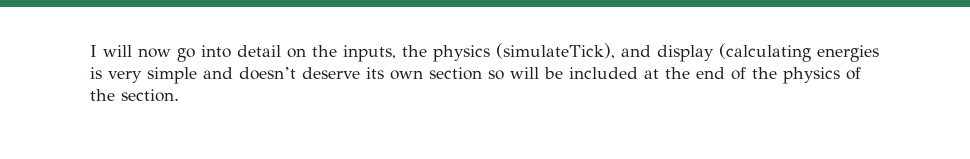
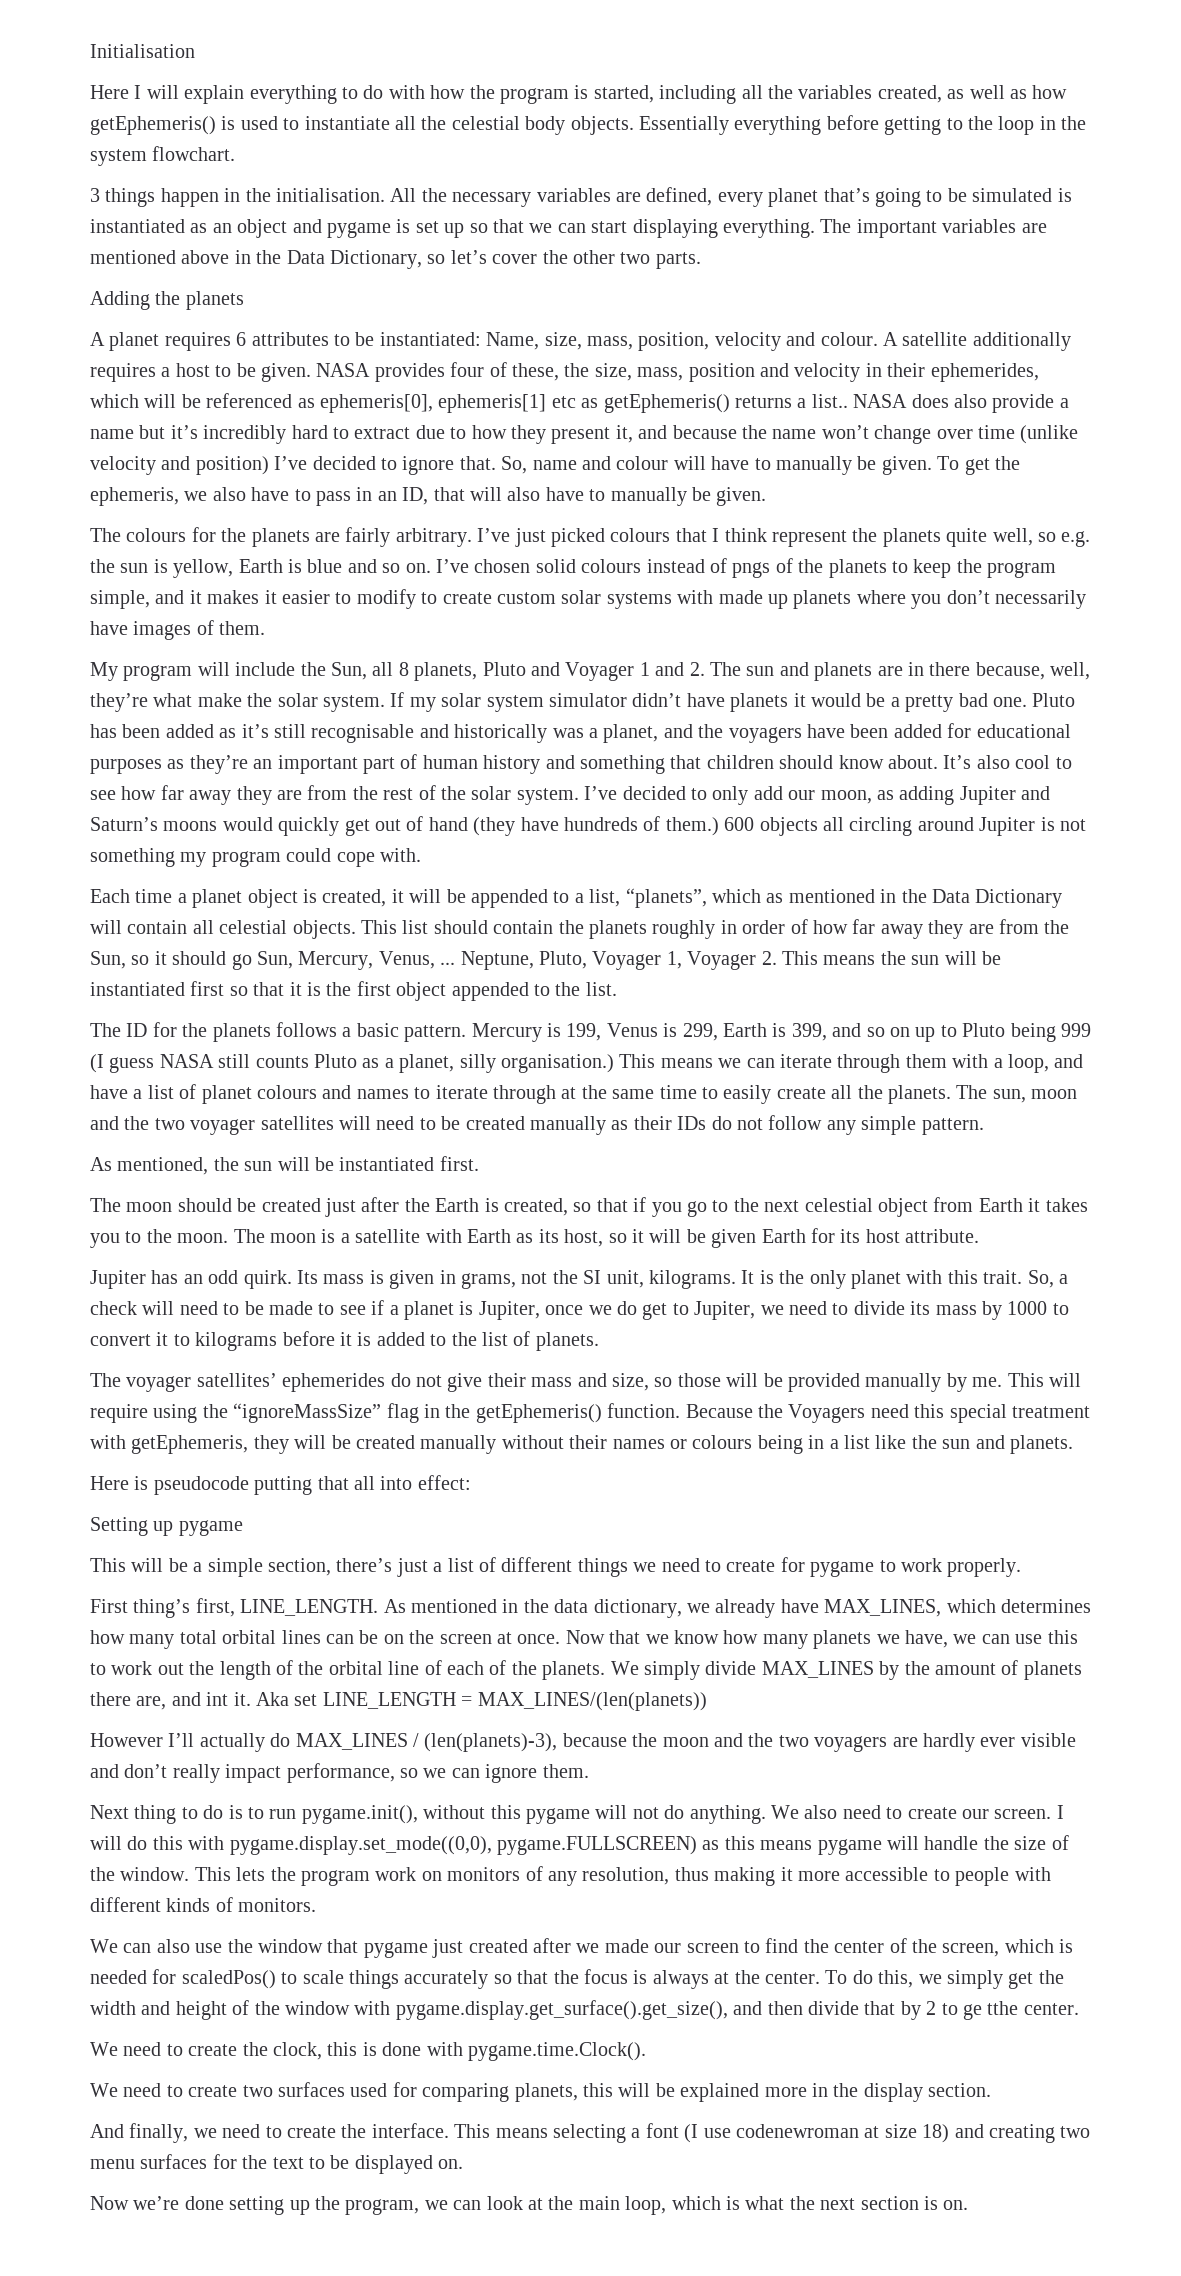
- I will now go into detail on the inputs, the physics (simulateTick), and display (calculating energies is very simple and doesn’t deserve its own section so will be included at the end of the physics of the section.
+ Initialisation
+ Here I will explain everything to do with how the program is started, including all the variables created, as well as how getEphemeris() is used to instantiate all the celestial body objects. Essentially everything before getting to the loop in the system flowchart.
+ 3 things happen in the initialisation. All the necessary variables are defined, every planet that’s going to be simulated is instantiated as an object and pygame is set up so that we can start displaying everything. The important variables are mentioned above in the Data Dictionary, so let’s cover the other two parts.
+ Adding the planets
+ A planet requires 6 attributes to be instantiated: Name, size, mass, position, velocity and colour. A satellite additionally requires a host to be given. NASA provides four of these, the size, mass, position and velocity in their ephemerides, which will be referenced as ephemeris[0], ephemeris[1] etc as getEphemeris() returns a list.. NASA does also provide a name but it’s incredibly hard to extract due to how they present it, and because the name won’t change over time (unlike velocity and position) I’ve decided to ignore that. So, name and colour will have to manually be given. To get the ephemeris, we also have to pass in an ID, that will also have to manually be given.
+ The colours for the planets are fairly arbitrary. I’ve just picked colours that I think represent the planets quite well, so e.g. the sun is yellow, Earth is blue and so on. I’ve chosen solid colours instead of pngs of the planets to keep the program simple, and it makes it easier to modify to create custom solar systems with made up planets where you don’t necessarily have images of them.
+ My program will include the Sun, all 8 planets, Pluto and Voyager 1 and 2. The sun and planets are in there because, well, they’re what make the solar system. If my solar system simulator didn’t have planets it would be a pretty bad one. Pluto has been added as it’s still recognisable and historically was a planet, and the voyagers have been added for educational purposes as they’re an important part of human history and something that children should know about. It’s also cool to see how far away they are from the rest of the solar system. I’ve decided to only add our moon, as adding Jupiter and Saturn’s moons would quickly get out of hand (they have hundreds of them.) 600 objects all circling around Jupiter is not something my program could cope with.
+ Each time a planet object is created, it will be appended to a list, “planets”, which as mentioned in the Data Dictionary will contain all celestial objects. This list should contain the planets roughly in order of how far away they are from the Sun, so it should go Sun, Mercury, Venus, ... Neptune, Pluto, Voyager 1, Voyager 2. This means the sun will be instantiated first so that it is the first object appended to the list.
+ The ID for the planets follows a basic pattern. Mercury is 199, Venus is 299, Earth is 399, and so on up to Pluto being 999 (I guess NASA still counts Pluto as a planet, silly organisation.) This means we can iterate through them with a loop, and have a list of planet colours and names to iterate through at the same time to easily create all the planets. The sun, moon and the two voyager satellites will need to be created manually as their IDs do not follow any simple pattern.
+ As mentioned, the sun will be instantiated first.
+ The moon should be created just after the Earth is created, so that if you go to the next celestial object from Earth it takes you to the moon. The moon is a satellite with Earth as its host, so it will be given Earth for its host attribute.
+ Jupiter has an odd quirk. Its mass is given in grams, not the SI unit, kilograms. It is the only planet with this trait. So, a check will need to be made to see if a planet is Jupiter, once we do get to Jupiter, we need to divide its mass by 1000 to convert it to kilograms before it is added to the list of planets.
+ The voyager satellites’ ephemerides do not give their mass and size, so those will be provided manually by me. This will require using the “ignoreMassSize” flag in the getEphemeris() function. Because the Voyagers need this special treatment with getEphemeris, they will be created manually without their names or colours being in a list like the sun and planets.
+ Here is pseudocode putting that all into effect:
+ Setting up pygame
+ This will be a simple section, there’s just a list of different things we need to create for pygame to work properly.
+ First thing’s first, LINE_LENGTH. As mentioned in the data dictionary, we already have MAX_LINES, which determines how many total orbital lines can be on the screen at once. Now that we know how many planets we have, we can use this to work out the length of the orbital line of each of the planets. We simply divide MAX_LINES by the amount of planets there are, and int it. Aka set LINE_LENGTH = MAX_LINES/(len(planets))
+ However I’ll actually do MAX_LINES / (len(planets)-3), because the moon and the two voyagers are hardly ever visible and don’t really impact performance, so we can ignore them.
+ Next thing to do is to run pygame.init(), without this pygame will not do anything. We also need to create our screen. I will do this with pygame.display.set_mode((0,0), pygame.FULLSCREEN) as this means pygame will handle the size of the window. This lets the program work on monitors of any resolution, thus making it more accessible to people with different kinds of monitors.
+ We can also use the window that pygame just created after we made our screen to find the center of the screen, which is needed for scaledPos() to scale things accurately so that the focus is always at the center. To do this, we simply get the width and height of the window with pygame.display.get_surface().get_size(), and then divide that by 2 to ge tthe center.
+ We need to create the clock, this is done with pygame.time.Clock().
+ We need to create two surfaces used for comparing planets, this will be explained more in the display section.
+ And finally, we need to create the interface. This means selecting a font (I use codenewroman at size 18) and creating two menu surfaces for the text to be displayed on.
+ Now we’re done setting up the program, we can look at the main loop, which is what the next section is on.

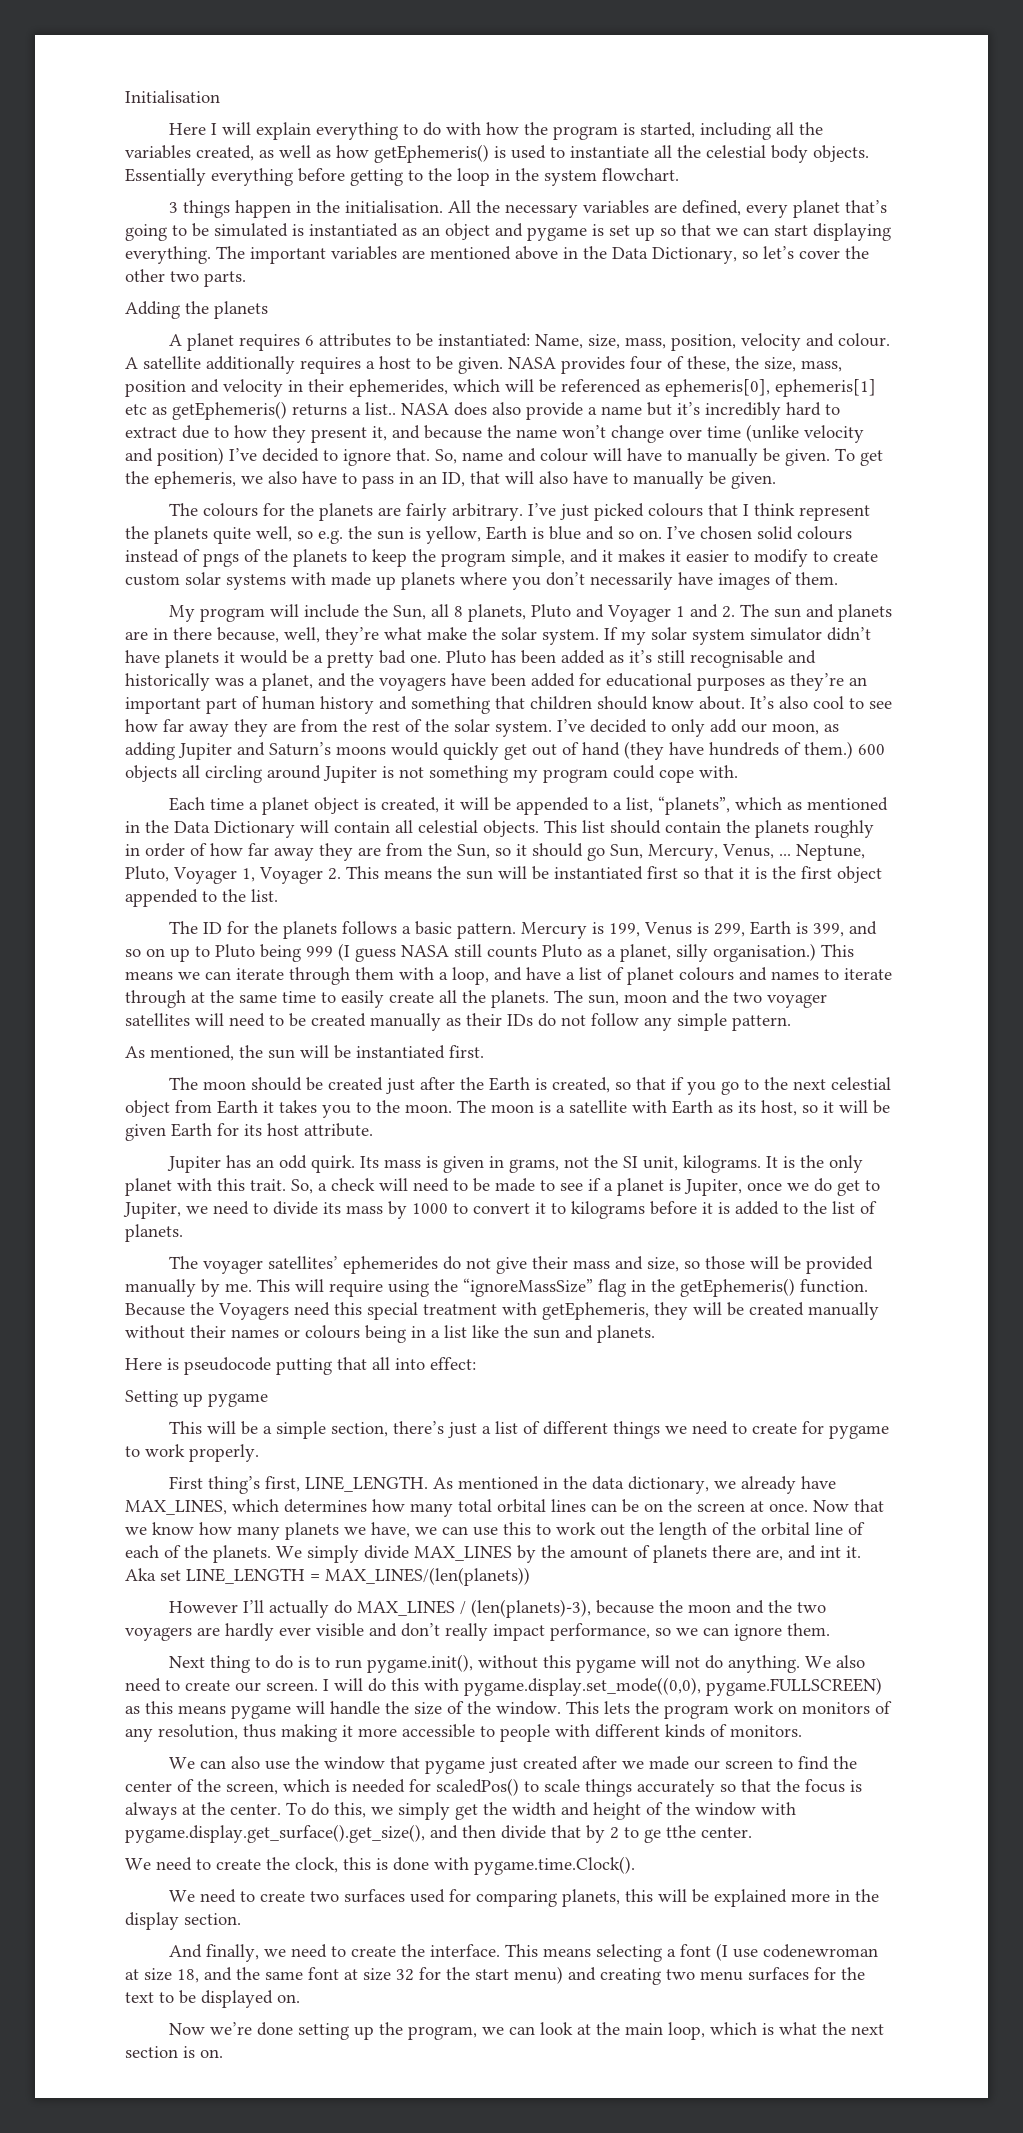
- This means selecting a font (I use codenewroman at size 18) and creating two menu surfaces for the text to be displayed on.
+ This means selecting a font (I use codenewroman at size 18, and the same font at size 32 for the start menu) and creating two menu surfaces for the text to be displayed on.

